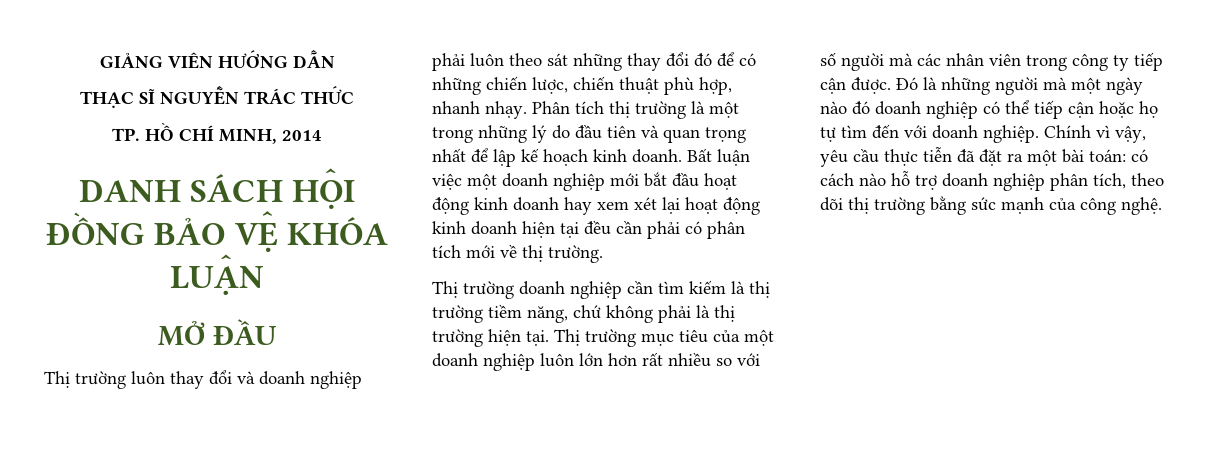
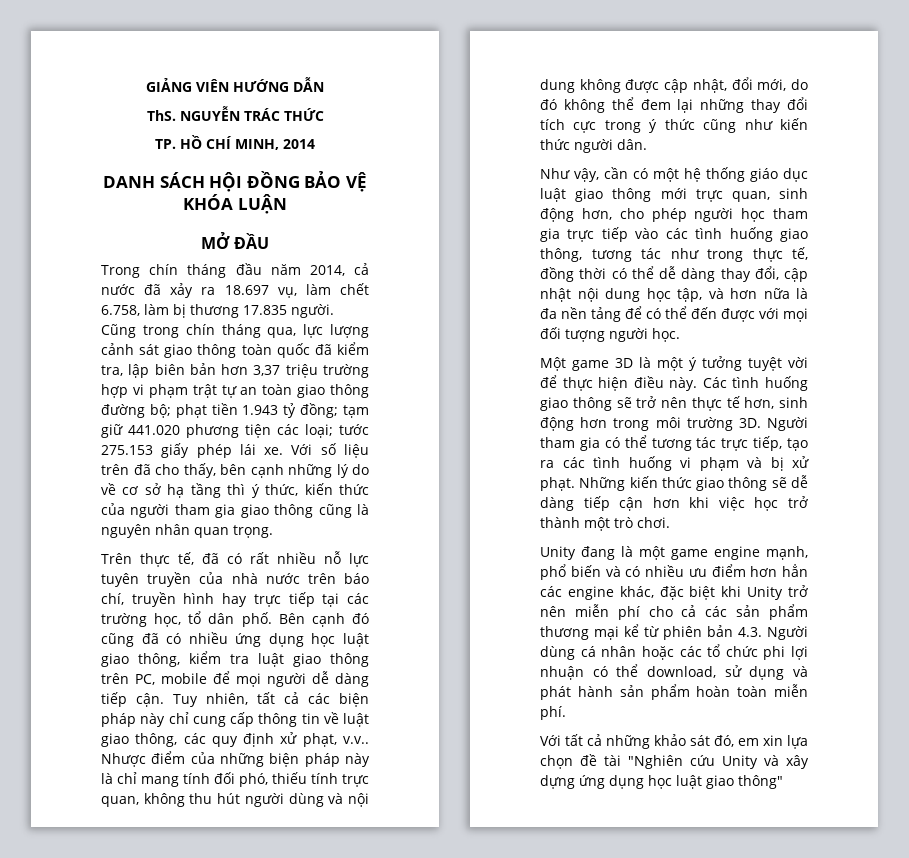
- THẠC SĨ NGUYỄN TRÁC THỨC
+ ThS. NGUYỄN TRÁC THỨC
- Thị trường luôn thay đổi và doanh nghiệp phải luôn theo sát những thay đổi đó để có những chiến lược, chiến thuật phù hợp, nhanh nhạy. Phân tích thị trường là một trong những lý do đầu tiên và quan trọng nhất để lập kế hoạch kinh doanh. Bất luận việc một doanh nghiệp mới bắt đầu hoạt động kinh doanh hay xem xét lại hoạt động kinh doanh hiện tại đều cần phải có phân tích mới về thị trường.
- Thị trường doanh nghiệp cần tìm kiếm là thị trường tiềm năng, chứ không phải là thị trường hiện tại. Thị trường mục tiêu của một doanh nghiệp luôn lớn hơn rất nhiều so với số người mà các nhân viên trong công ty tiếp cận được. Đó là những người mà một ngày nào đó doanh nghiệp có thể tiếp cận hoặc họ tự tìm đến với doanh nghiệp. Chính vì vậy, yêu cầu thực tiễn đã đặt ra một bài toán: có cách nào hỗ trợ doanh nghiệp phân tích, theo dõi thị trường bằng sức mạnh của công nghệ.
+ Trong chín tháng đầu năm 2014, cả nước đã xảy ra 18.697 vụ, làm chết 6.758, làm bị thương 17.835 người. Cũng trong chín tháng qua, lực lượng cảnh sát giao thông toàn quốc đã kiểm tra, lập biên bản hơn 3,37 triệu trường hợp vi phạm trật tự an toàn giao thông đường bộ; phạt tiền 1.943 tỷ đồng; tạm giữ 441.020 phương tiện các loại; tước 275.153 giấy phép lái xe. Với số liệu trên đã cho thấy, bên cạnh những lý do về cơ sở hạ tầng thì ý thức, kiến thức của người tham gia giao thông cũng là nguyên nhân quan trọng.
+ Trên thực tế, đã có rất nhiều nỗ lực tuyên truyền của nhà nước trên báo chí, truyền hình hay trực tiếp tại các trường học, tổ dân phố. Bên cạnh đó cũng đã có nhiều ứng dụng học luật giao thông, kiểm tra luật giao thông trên PC, mobile để mọi người dễ dàng tiếp cận. Tuy nhiên, tất cả các biện pháp này chỉ cung cấp thông tin về luật giao thông, các quy định xử phạt, v.v.. Nhược điểm của những biện pháp này là chỉ mang tính đối phó, thiếu tính trực quan, không thu hút người dùng và nội dung không được cập nhật, đổi mới, do đó không thể đem lại những thay đổi tích cực trong ý thức cũng như kiến thức người dân.
+ Như vậy, cần có một hệ thống giáo dục luật giao thông mới trực quan, sinh động hơn, cho phép người học tham gia trực tiếp vào các tình huống giao thông, tương tác như trong thực tế, đồng thời có thể dễ dàng thay đổi, cập nhật nội dung học tập, và hơn nữa là đa nền tảng để có thể đến được với mọi đối tượng người học.
+ Một game 3D là một ý tưởng tuyệt vời để thực hiện điều này. Các tình huống giao thông sẽ trở nên thực tế hơn, sinh động hơn trong môi trường 3D. Người tham gia có thể tương tác trực tiếp, tạo ra các tình huống vi phạm và bị xử phạt. Những kiến thức giao thông sẽ dễ dàng tiếp cận hơn khi việc học trở thành một trò chơi.
+ Unity đang là một game engine mạnh, phổ biến và có nhiều ưu điểm hơn hẳn các engine khác, đặc biệt khi Unity trở nên miễn phí cho cả các sản phẩm thương mại kể từ phiên bản 4.3. Người dùng cá nhân hoặc các tổ chức phi lợi nhuận có thể download, sử dụng và phát hành sản phẩm hoàn toàn miễn phí.
+ Với tất cả những khảo sát đó, em xin lựa chọn đề tài "Nghiên cứu Unity và xây dựng ứng dụng học luật giao thông"

